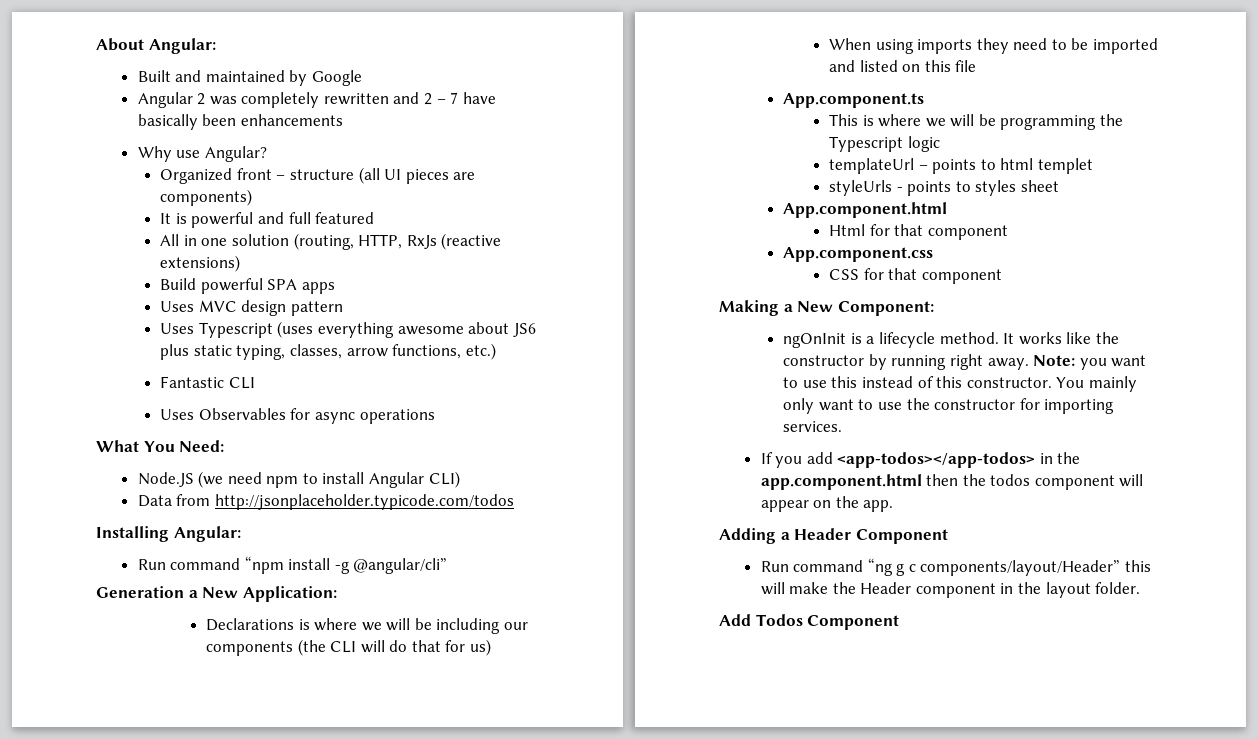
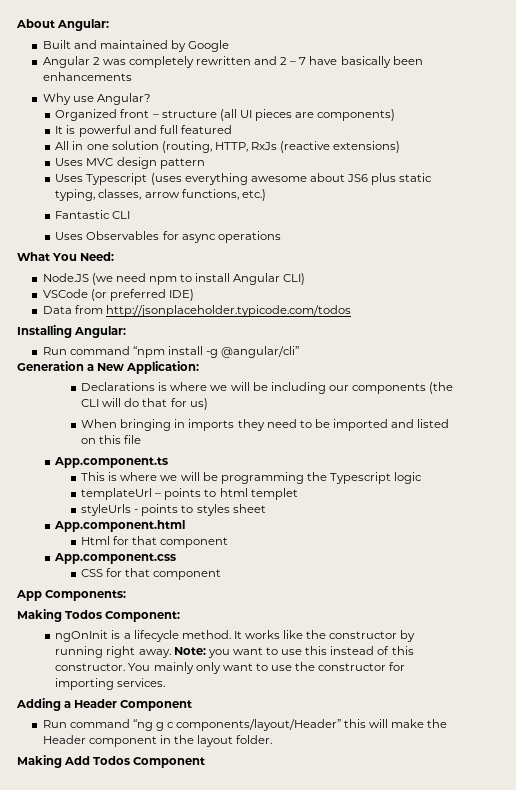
- Build powerful SPA apps
+ VSCode (or preferred IDE)
- When using imports they need to be imported and listed on this file
+ When bringing in imports they need to be imported and listed on this file
- Making a New Component:
+ App Components:
+ Making Todos Component:
- If you add <app-todos></app-todos> in the app.component.html then the todos component will appear on the app.
- Add Todos Component
+ Making Add Todos Component

